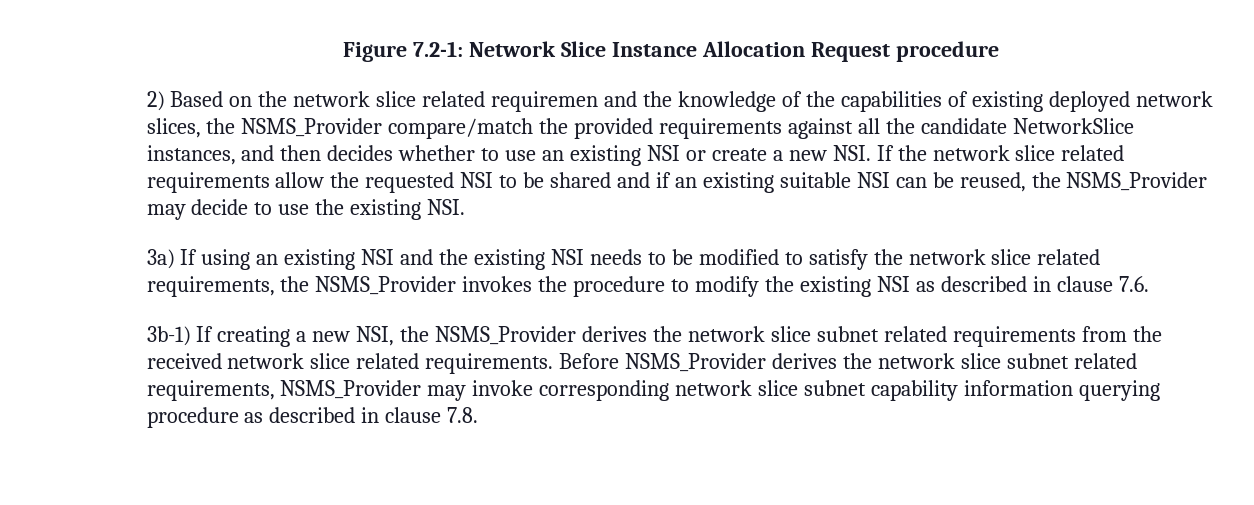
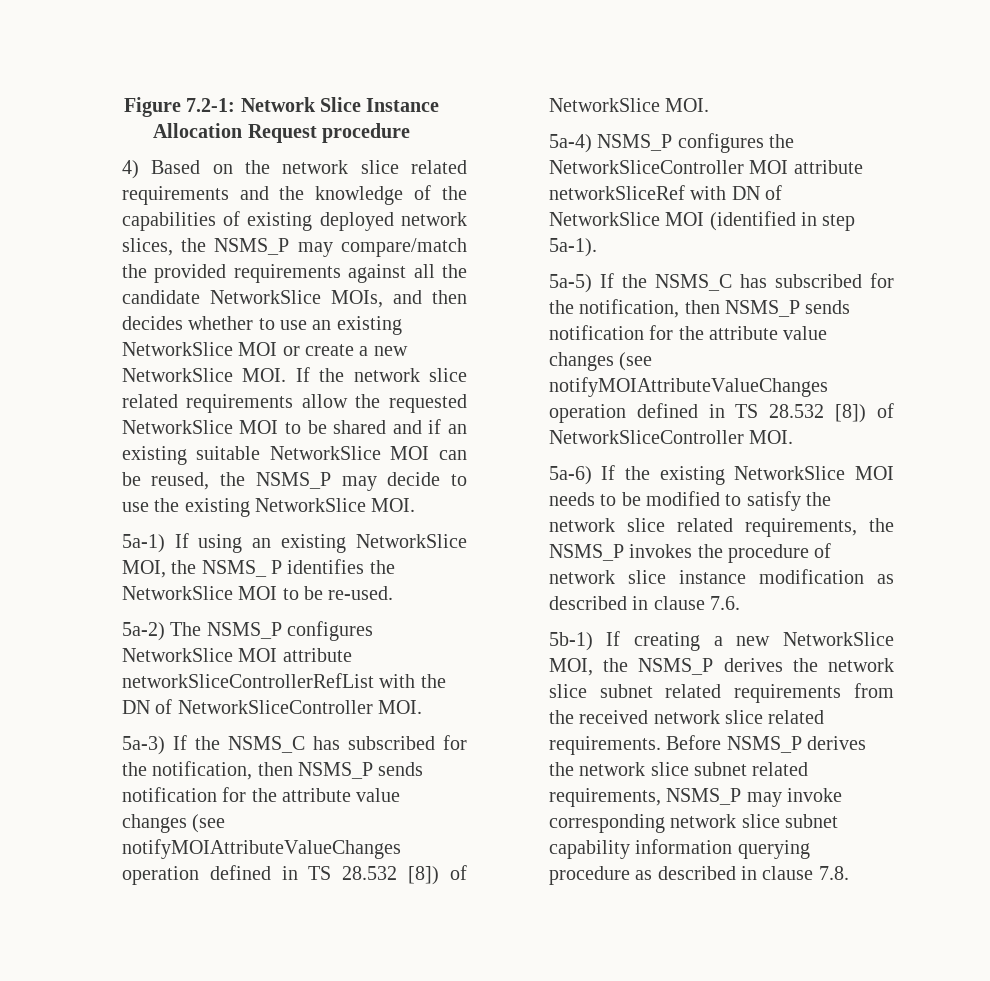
- 2) Based on the network slice related requiremen and the knowledge of the capabilities of existing deployed network slices, the NSMS_Provider compare/match the provided requirements against all the candidate NetworkSlice instances, and then decides whether to use an existing NSI or create a new NSI. If the network slice related requirements allow the requested NSI to be shared and if an existing suitable NSI can be reused, the NSMS_Provider may decide to use the existing NSI.
- 3a) If using an existing NSI and the existing NSI needs to be modified to satisfy the network slice related requirements, the NSMS_Provider invokes the procedure to modify the existing NSI as described in clause 7.6.
+ 4) Based on the network slice related requirements and the knowledge of the capabilities of existing deployed network slices, the NSMS_P may compare/match the provided requirements against all the candidate NetworkSlice MOIs, and then decides whether to use an existing NetworkSlice MOI or create a new NetworkSlice MOI. If the network slice related requirements allow the requested NetworkSlice MOI to be shared and if an existing suitable NetworkSlice MOI can be reused, the NSMS_P may decide to use the existing NetworkSlice MOI.
+ 5a-1) If using an existing NetworkSlice MOI, the NSMS_ P identifies the NetworkSlice MOI to be re-used.
+ 5a-2) The NSMS_P configures NetworkSlice MOI attribute networkSliceControllerRefList with the DN of NetworkSliceController MOI.
+ 5a-3) If the NSMS_C has subscribed for the notification, then NSMS_P sends notification for the attribute value changes (see notifyMOIAttributeValueChanges operation defined in TS 28.532 [8]) of NetworkSlice MOI.
+ 5a-4) NSMS_P configures the NetworkSliceController MOI attribute networkSliceRef with DN of NetworkSlice MOI (identified in step 5a-1).
+ 5a-5) If the NSMS_C has subscribed for the notification, then NSMS_P sends notification for the attribute value changes (see notifyMOIAttributeValueChanges operation defined in TS 28.532 [8]) of NetworkSliceController MOI.
+ 5a-6) If the existing NetworkSlice MOI needs to be modified to satisfy the network slice related requirements, the NSMS_P invokes the procedure of network slice instance modification as described in clause 7.6.
- 3b-1) If creating a new NSI, the NSMS_Provider derives the network slice subnet related requirements from the received network slice related requirements.
+ 5b-1) If creating a new NetworkSlice MOI, the NSMS_P derives the network slice subnet related requirements from the received network slice related requirements.
- Before NSMS_Provider derives the network slice subnet related requirements, NSMS_Provider may invoke corresponding network slice subnet capability information querying procedure as described in clause 7.8.
+ Before NSMS_P derives the network slice subnet related requirements, NSMS_P may invoke corresponding network slice subnet capability information querying procedure as described in clause 7.8.

